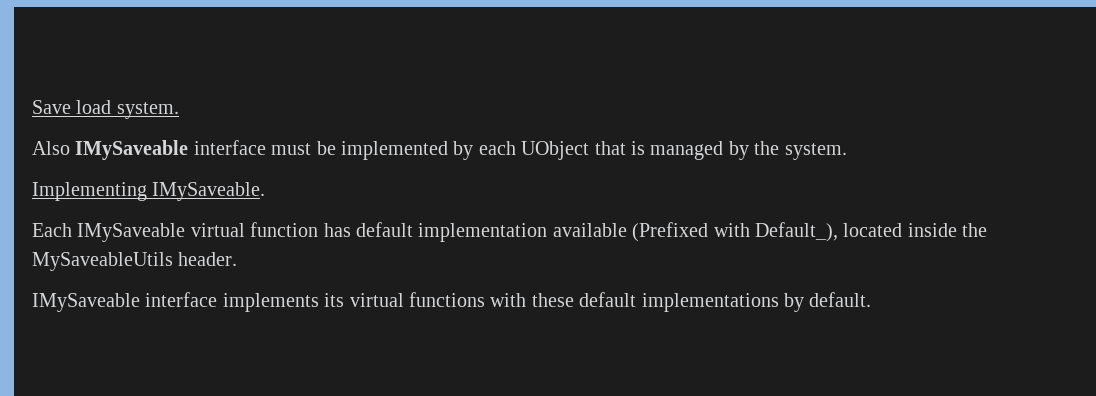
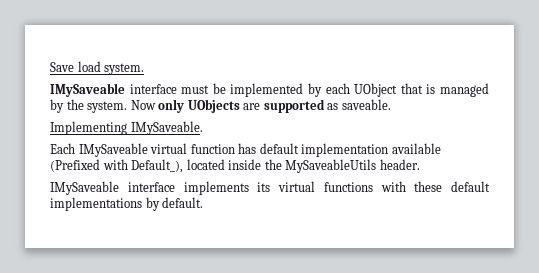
- Also IMySaveable interface must be implemented by each UObject that is managed by the system.
+ IMySaveable interface must be implemented by each UObject that is managed by the system. Now only UObjects are supported as saveable.

